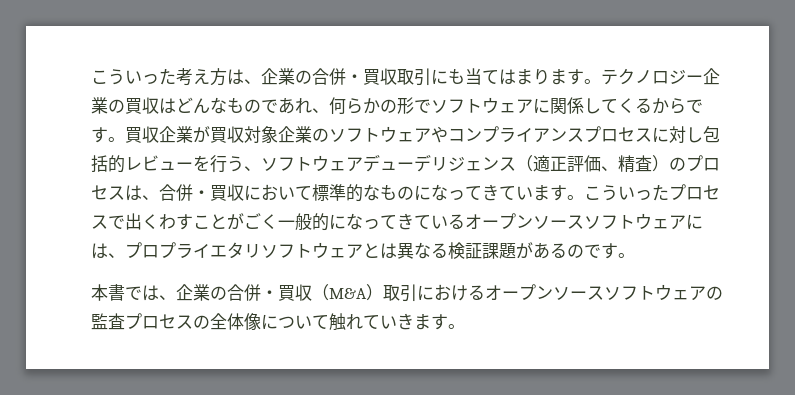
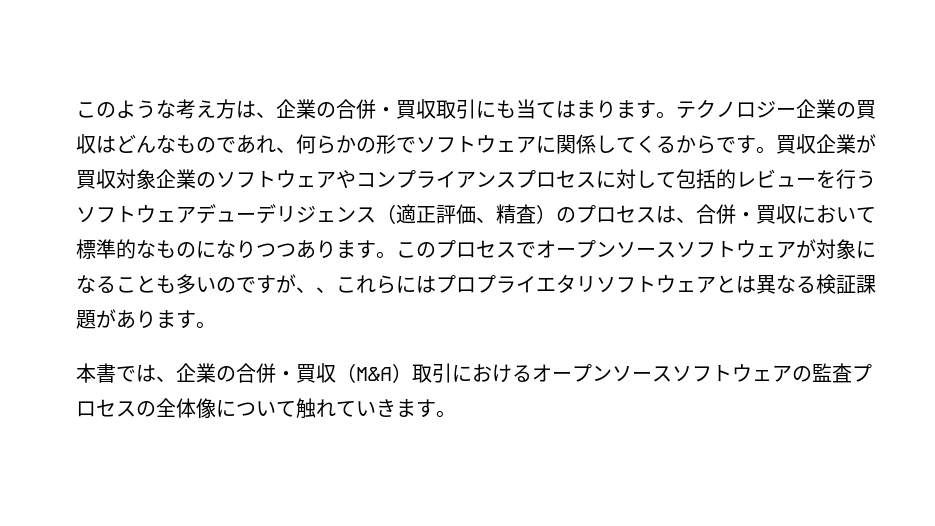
- こういった考え方は、企業の合併・買収取引にも当てはまります。
+ このような考え方は、企業の合併・買収取引にも当てはまります。
- 買収企業が買収対象企業のソフトウェアやコンプライアンスプロセスに対し包括的レビューを行う、ソフトウェアデューデリジェンス（適正評価、精査）のプロセスは、合併・買収において標準的なものになってきています。こういったプロセスで出くわすことがごく一般的になってきているオープンソースソフトウェアには、プロプライエタリソフトウェアとは異なる検証課題があるのです。
+ 買収企業が買収対象企業のソフトウェアやコンプライアンスプロセスに対して包括的レビューを行うソフトウェアデューデリジェンス（適正評価、精査）のプロセスは、合併・買収において標準的なものになりつつあります。このプロセスでオープンソースソフトウェアが対象になることも多いのですが、、これらにはプロプライエタリソフトウェアとは異なる検証課題があります。

